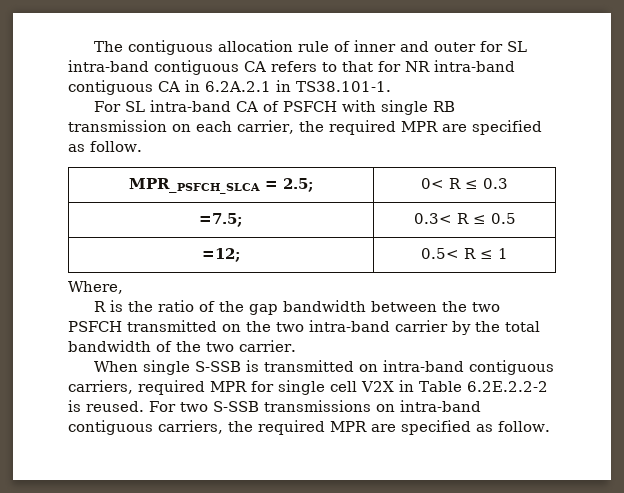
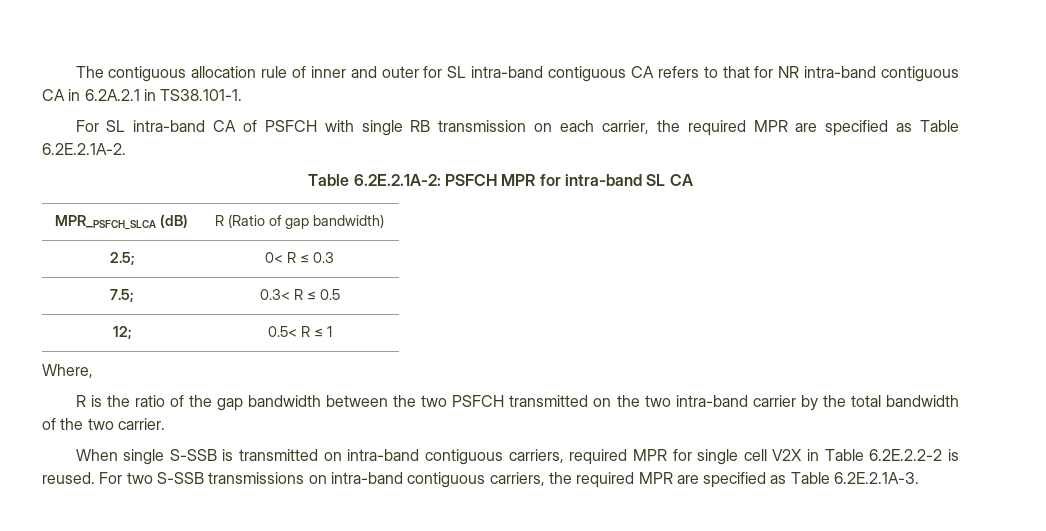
- For SL intra-band CA of PSFCH with single RB transmission on each carrier, the required MPR are specified as follow.
- MPR_PSFCH_SLCA = 2.5; | 0< R ≤ 0.3
+ For SL intra-band CA of PSFCH with single RB transmission on each carrier, the required MPR are specified as Table 6.2E.2.1A-2.
+ Table 6.2E.2.1A-2: PSFCH MPR for intra-band SL CA
+ MPR_PSFCH_SLCA (dB) | R (Ratio of gap bandwidth)
+ 2.5; | 0< R ≤ 0.3
- =7.5; | 0.3< R ≤ 0.5
+ 7.5; | 0.3< R ≤ 0.5
- =12; | 0.5< R ≤ 1
+ 12; | 0.5< R ≤ 1
- For two S-SSB transmissions on intra-band contiguous carriers, the required MPR are specified as follow.
+ For two S-SSB transmissions on intra-band contiguous carriers, the required MPR are specified as Table 6.2E.2.1A-3.

